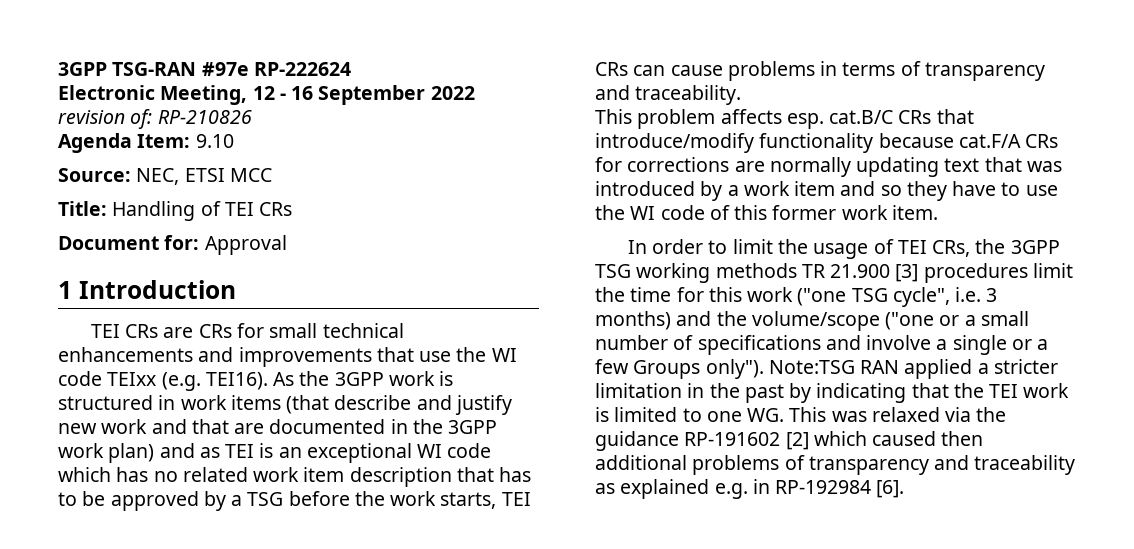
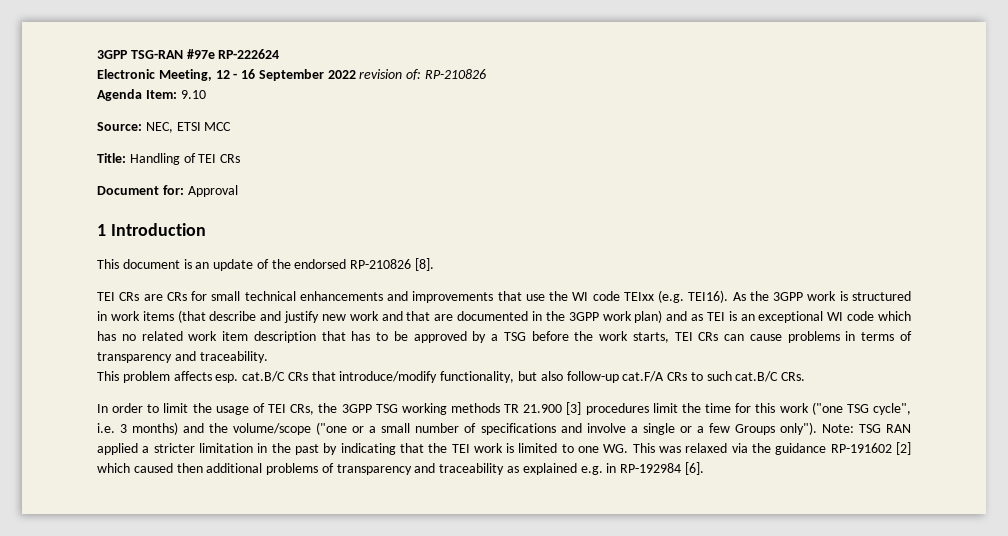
+ This document is an update of the endorsed RP-210826 [8].
- This problem affects esp. cat.B/C CRs that introduce/modify functionality because cat.F/A CRs for corrections are normally updating text that was introduced by a work item and so they have to use the WI code of this former work item.
+ This problem affects esp. cat.B/C CRs that introduce/modify functionality, but also follow-up cat.F/A CRs to such cat.B/C CRs.
- Note:TSG RAN applied a stricter limitation in the past by indicating that the TEI work is limited to one WG. This was relaxed via the guidance RP-191602 [2] which caused then additional problems of transparency and traceability as explained e.g. in RP-192984 [6].
+ Note: TSG RAN applied a stricter limitation in the past by indicating that the TEI work is limited to one WG. This was relaxed via the guidance RP-191602 [2] which caused then additional problems of transparency and traceability as explained e.g. in RP-192984 [6].

